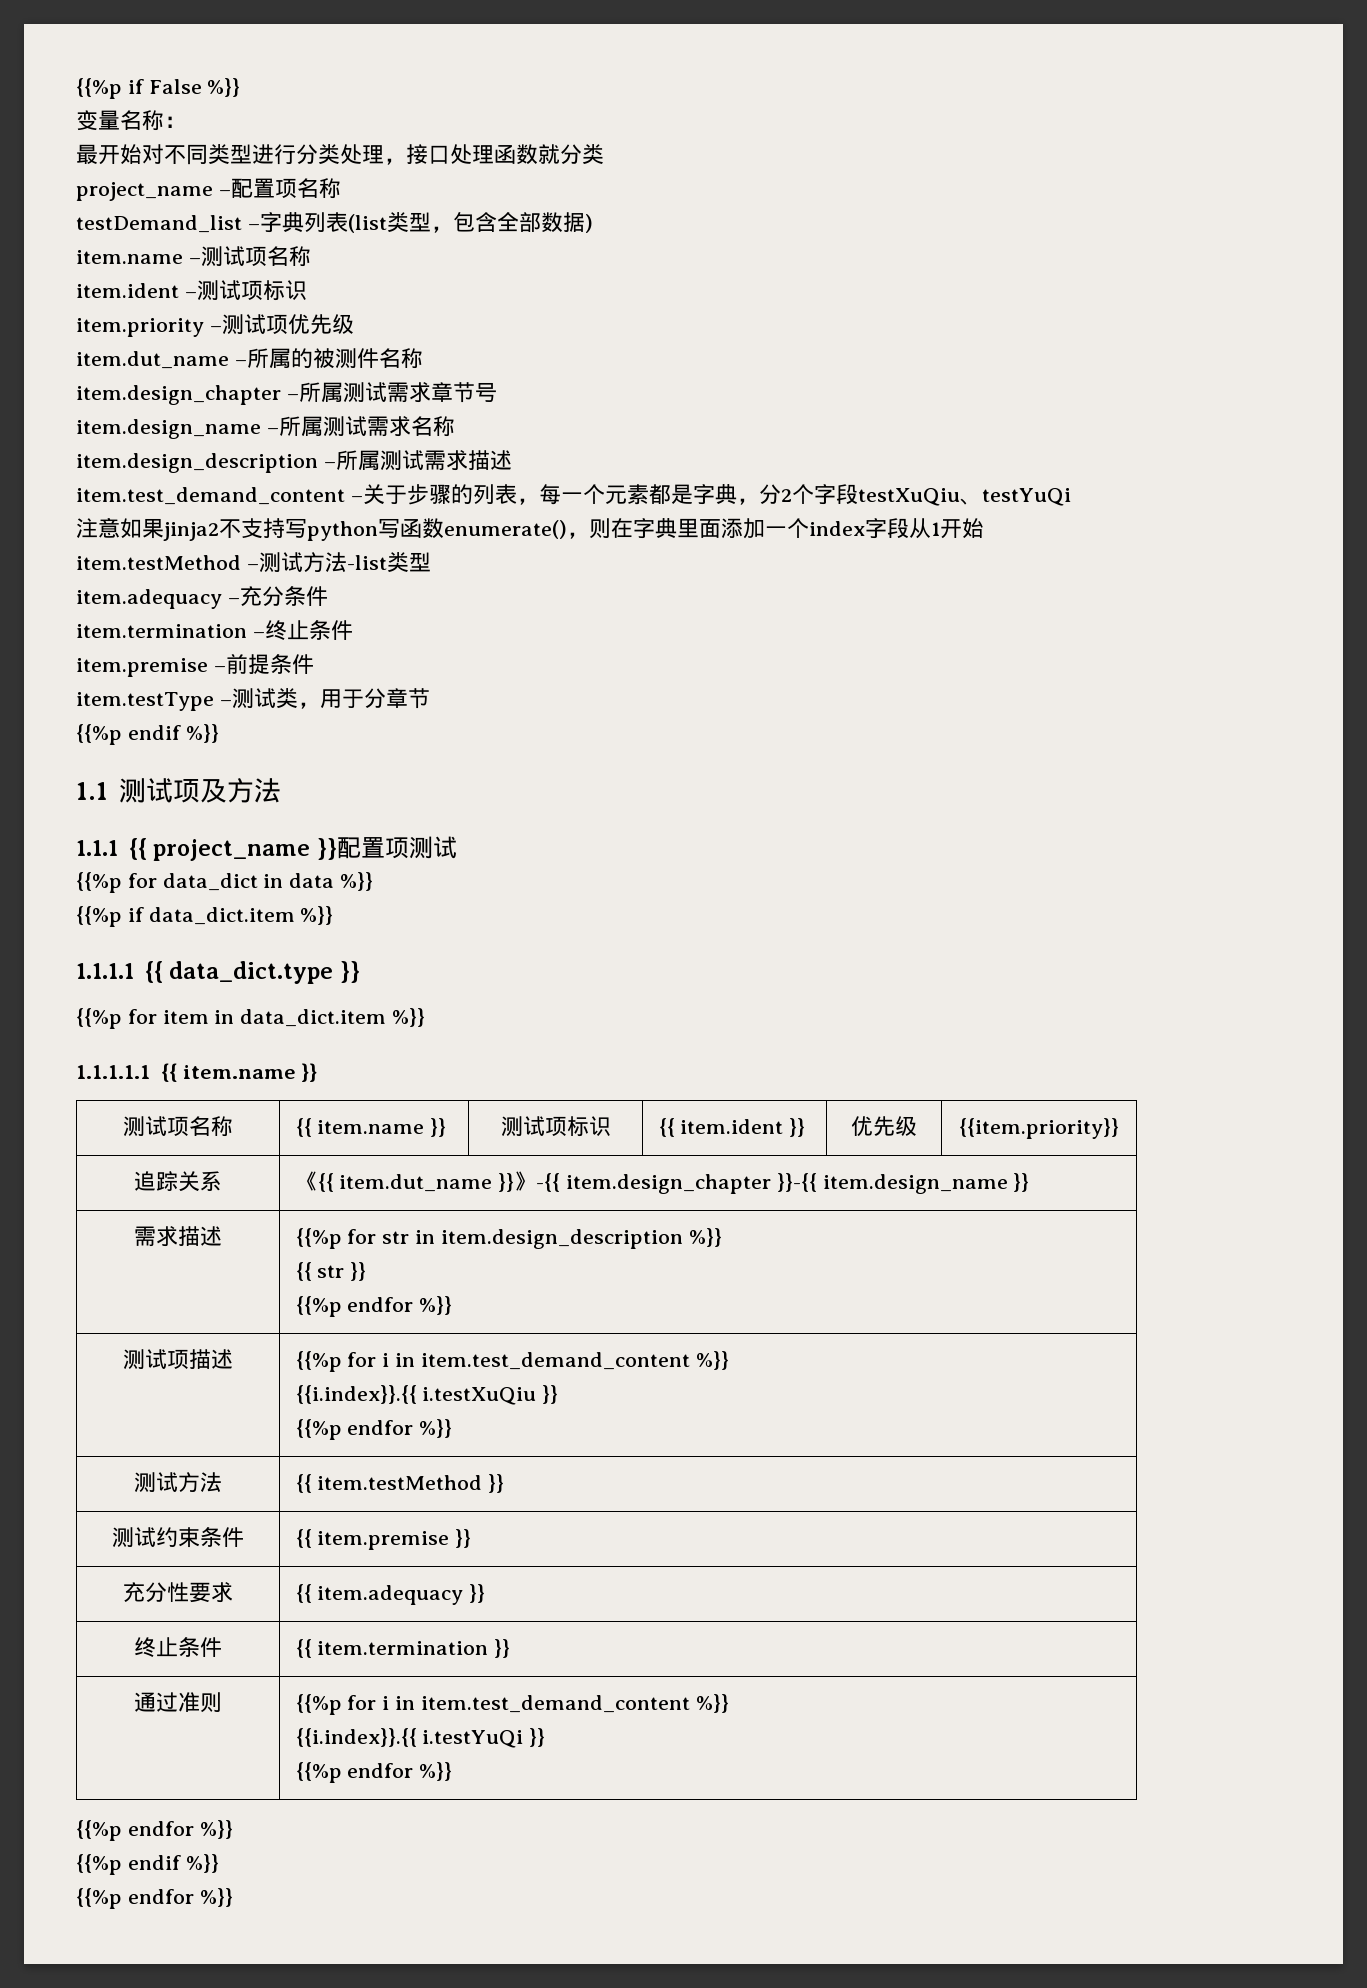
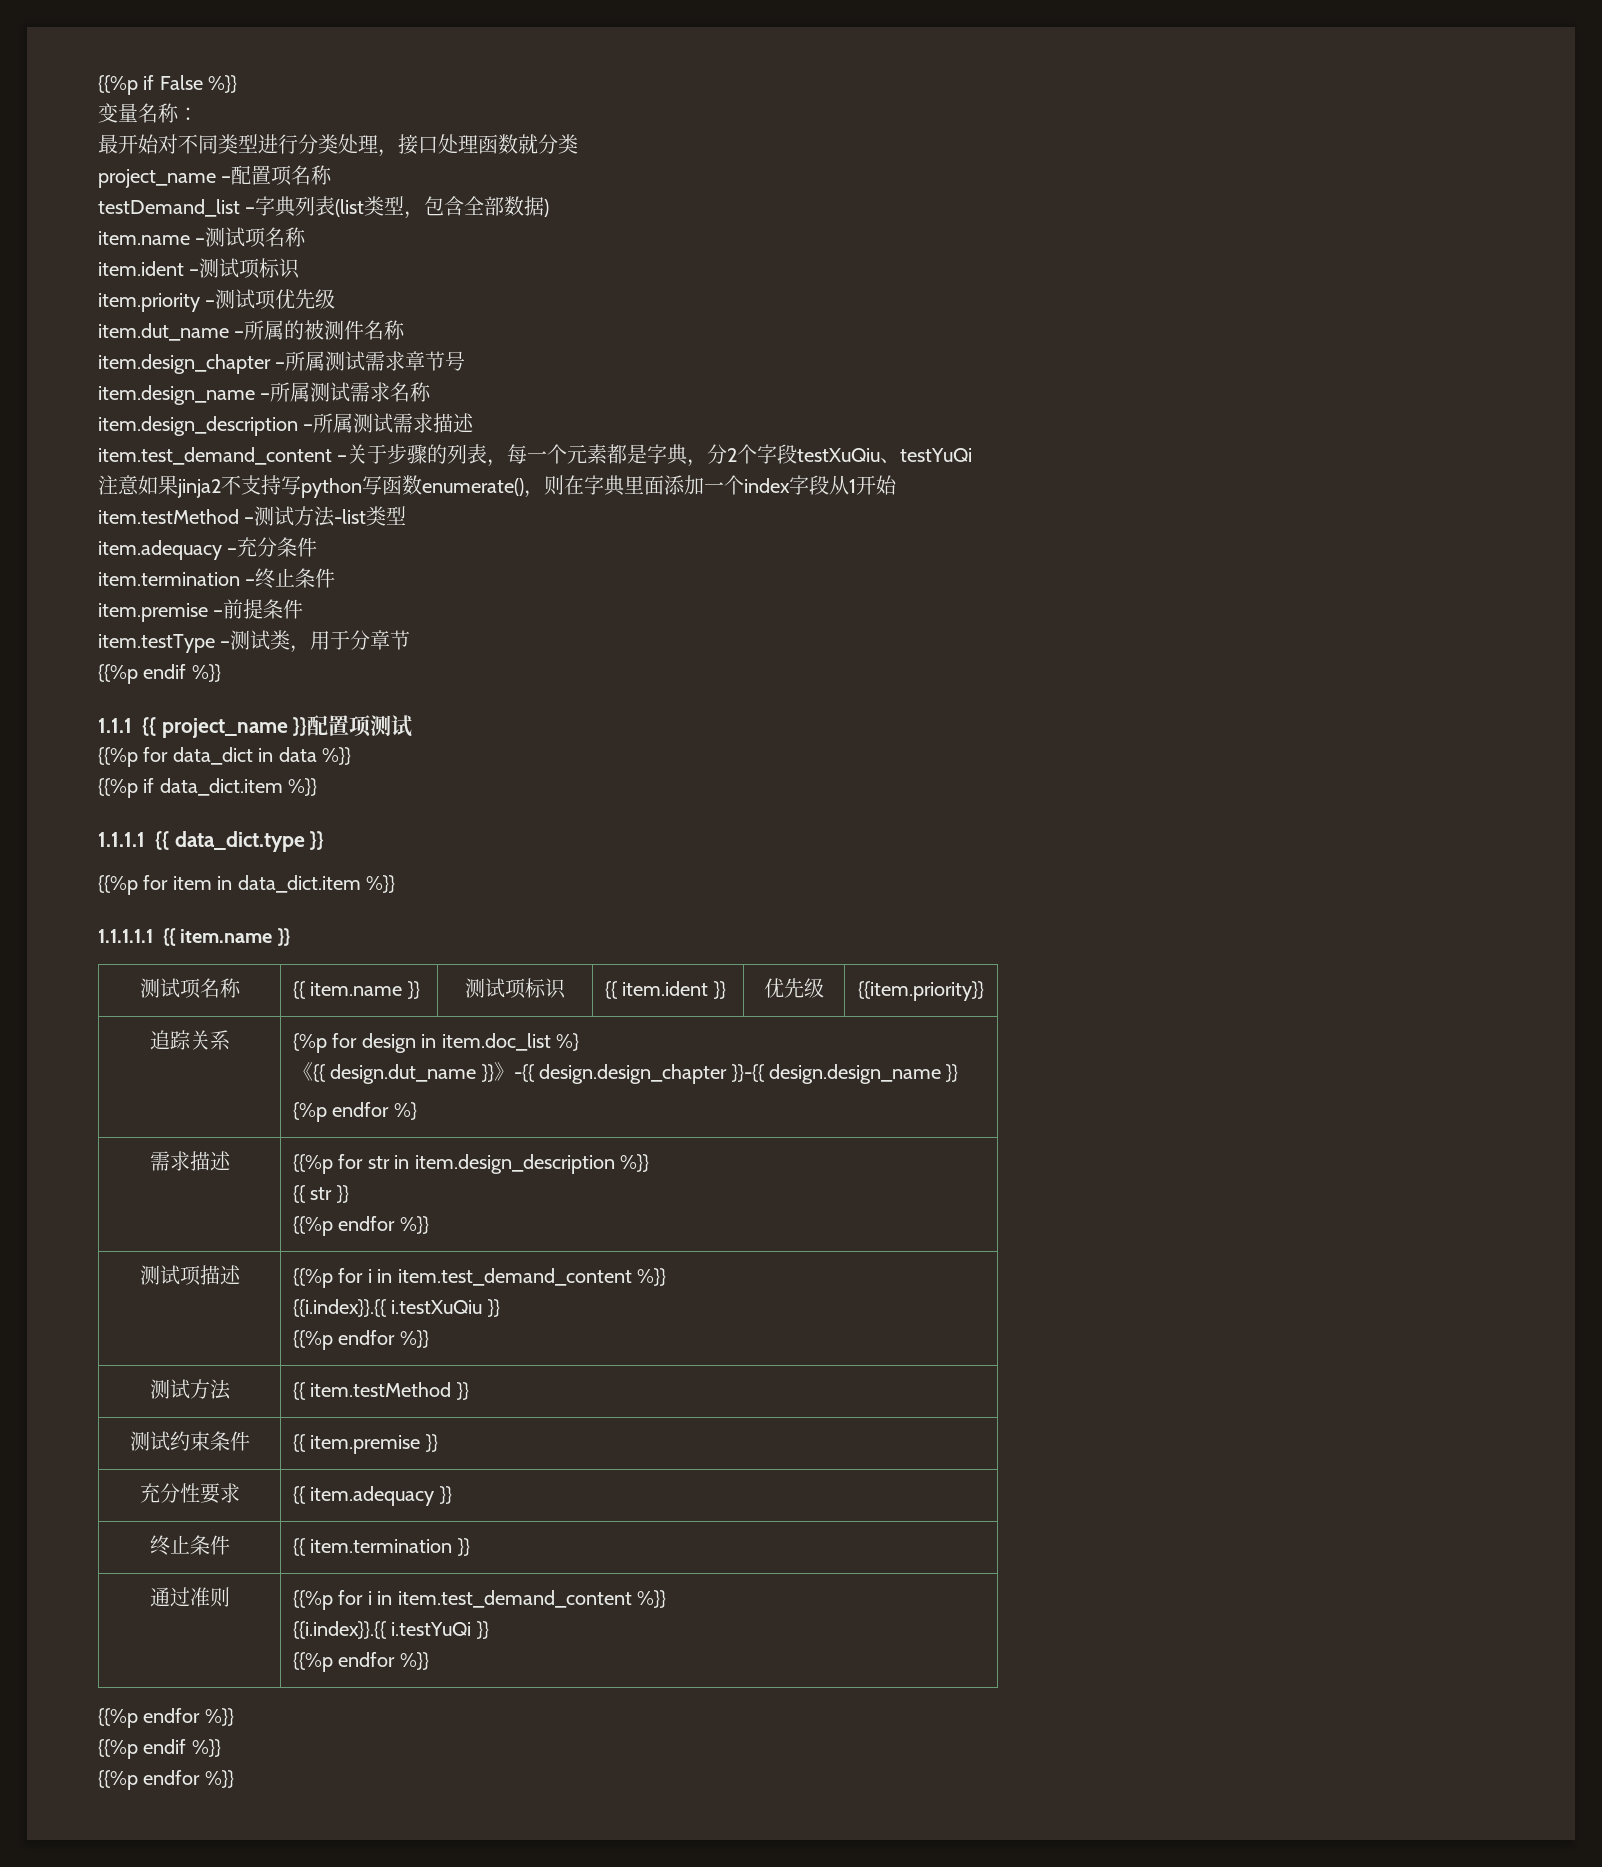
- 1.1测试项及方法
- 追踪关系 | 《{{ item.dut_name }}》-{{ item.design_chapter }}-{{ item.design_name }}
+ 追踪关系 | {%p for design in item.doc_list %}
+ 《{{ design.dut_name }}》-{{ design.design_chapter }}-{{ design.design_name }}
+ {%p endfor %}

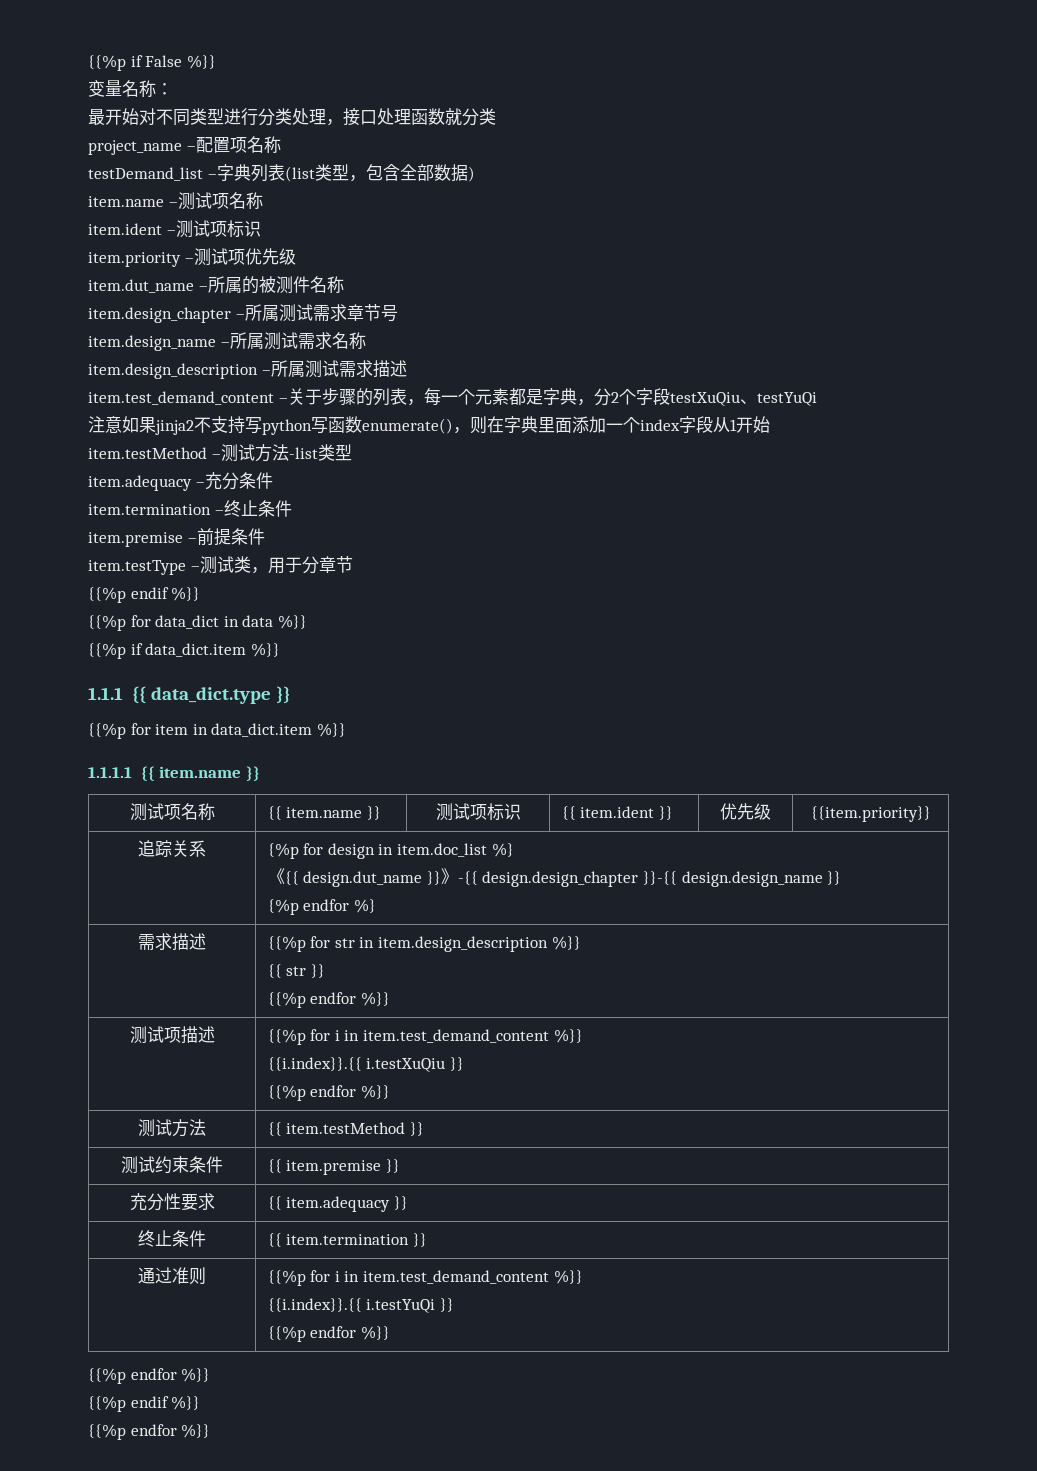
- 1.1.1 {{ project_name }}配置项测试
- 1.1.1.1 {{ data_dict.type }}
+ 1.1.1 {{ data_dict.type }}
- 1.1.1.1.1 {{ item.name }}
+ 1.1.1.1 {{ item.name }}

